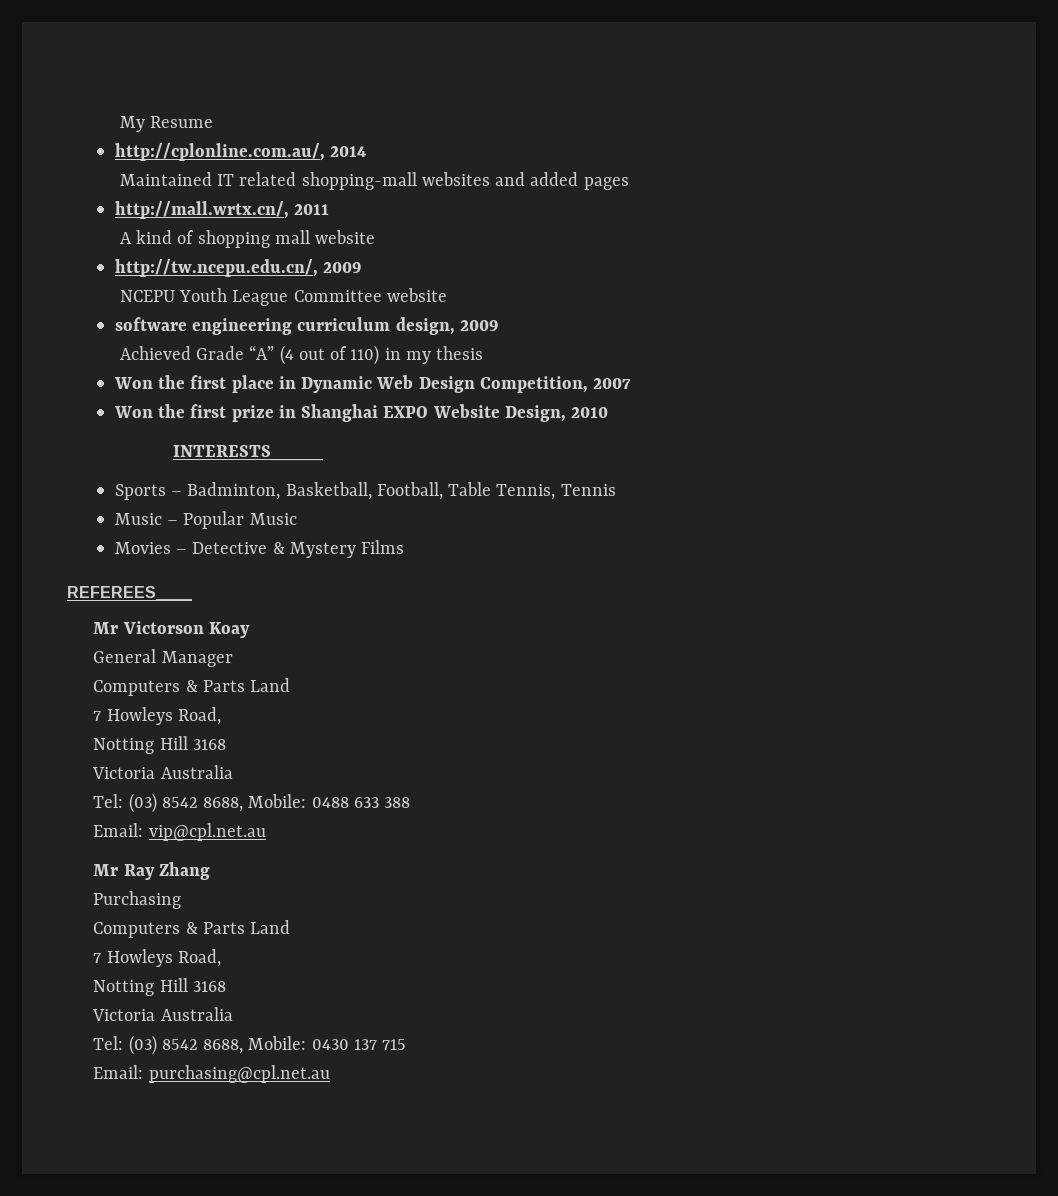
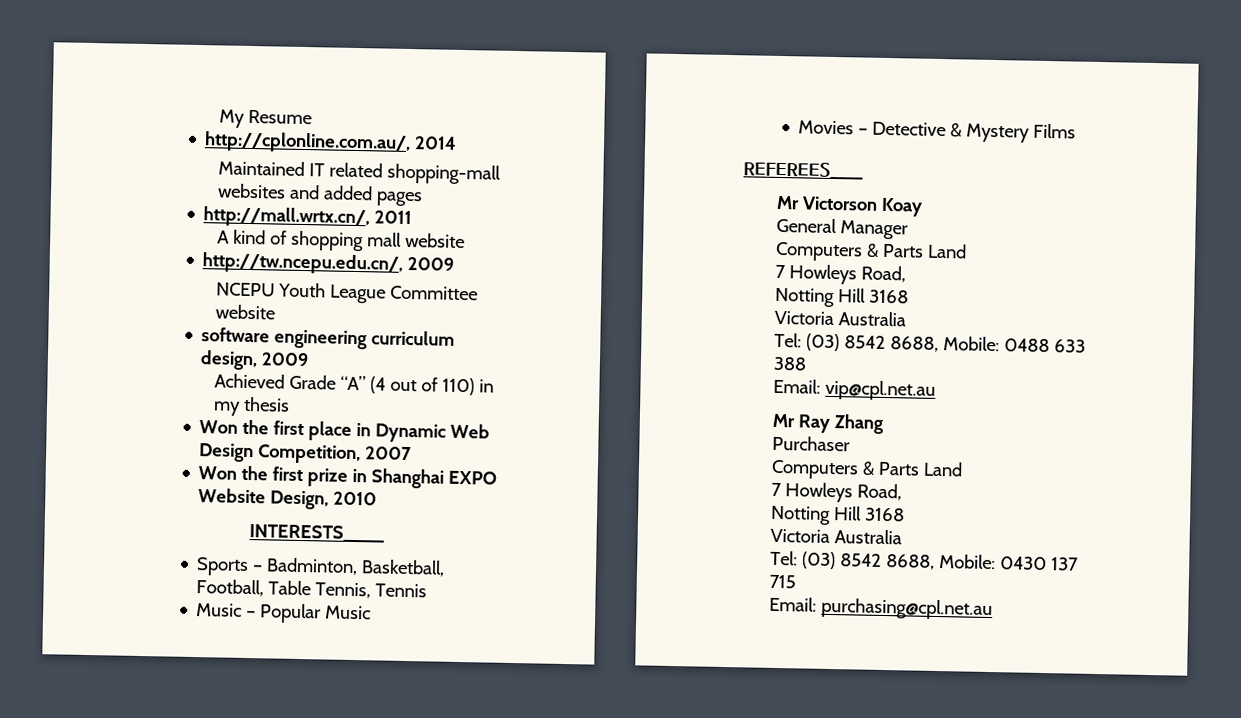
- Purchasing
+ Purchaser

